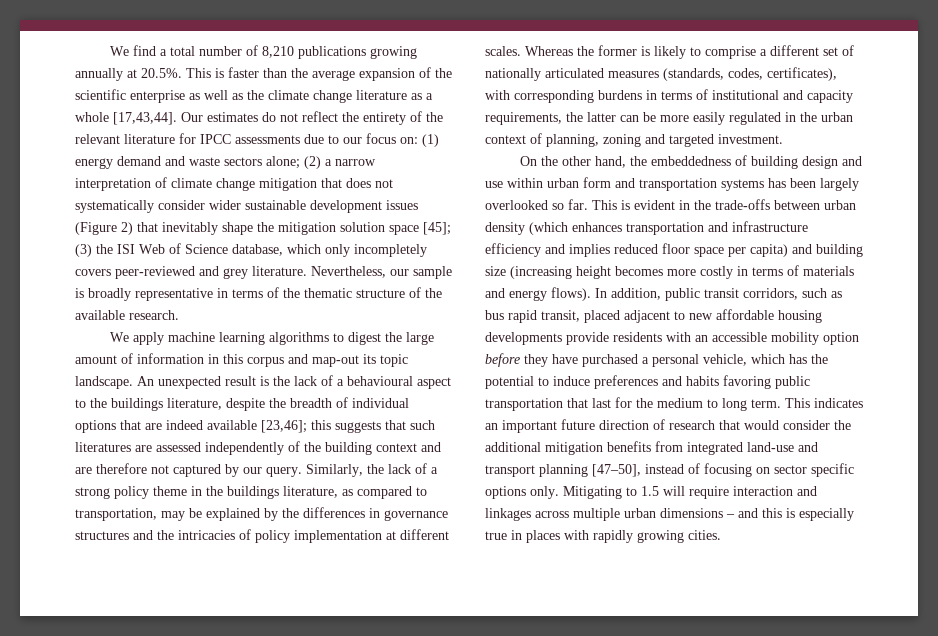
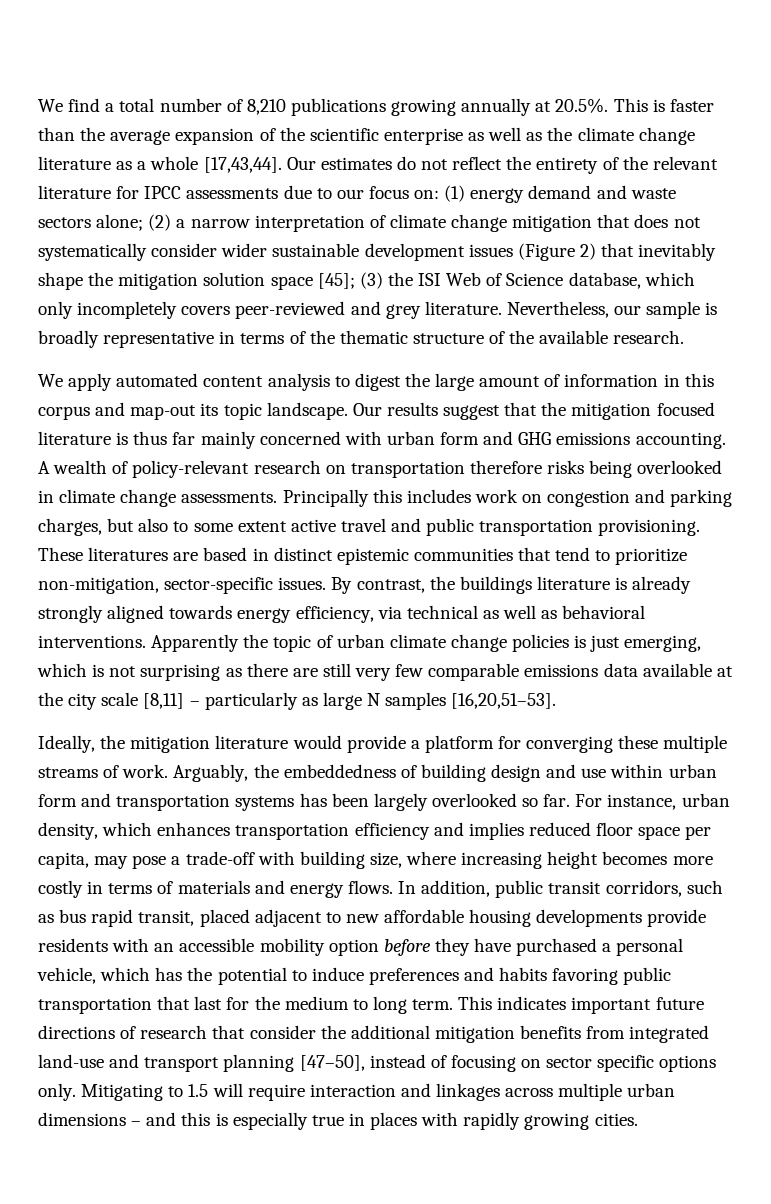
- We apply machine learning algorithms to digest the large amount of information in this corpus and map-out its topic landscape.
+ We apply automated content analysis to digest the large amount of information in this corpus and map-out its topic landscape.
- An unexpected result is the lack of a behavioural aspect to the buildings literature, despite the breadth of individual options that are indeed available [23,46]; this suggests that such literatures are assessed independently of the building context and are therefore not captured by our query. Similarly, the lack of a strong policy theme in the buildings literature, as compared to transportation, may be explained by the differences in governance structures and the intricacies of policy implementation at different scales. Whereas the former is likely to comprise a different set of nationally articulated measures (standards, codes, certificates), with corresponding burdens in terms of institutional and capacity requirements, the latter can be more easily regulated in the urban context of planning, zoning and targeted investment.
- On the other hand, the embeddedness of building design and use within urban form and transportation systems has been largely overlooked so far.
+ Our results suggest that the mitigation focused literature is thus far mainly concerned with urban form and GHG emissions accounting. A wealth of policy-relevant research on transportation therefore risks being overlooked in climate change assessments. Principally this includes work on congestion and parking charges, but also to some extent active travel and public transportation provisioning. These literatures are based in distinct epistemic communities that tend to prioritize non-mitigation, sector-specific issues. By contrast, the buildings literature is already strongly aligned towards energy efficiency, via technical as well as behavioral interventions. Apparently the topic of urban climate change policies is just emerging, which is not surprising as there are still very few comparable emissions data available at the city scale [8,11] – particularly as large N samples [16,20,51–53].
+ Ideally, the mitigation literature would provide a platform for converging these multiple streams of work. Arguably, the embeddedness of building design and use within urban form and transportation systems has been largely overlooked so far.
- This is evident in the trade-offs between urban density (which enhances transportation and infrastructure efficiency and implies reduced floor space per capita) and building size (increasing height becomes more costly in terms of materials and energy flows).
+ For instance, urban density, which enhances transportation efficiency and implies reduced floor space per capita, may pose a trade-off with building size, where increasing height becomes more costly in terms of materials and energy flows.
- This indicates an important future direction of research that would consider the additional mitigation benefits from integrated land-use and transport planning [47–50], instead of focusing on sector specific options only.
+ This indicates important future directions of research that consider the additional mitigation benefits from integrated land-use and transport planning [47–50], instead of focusing on sector specific options only.

